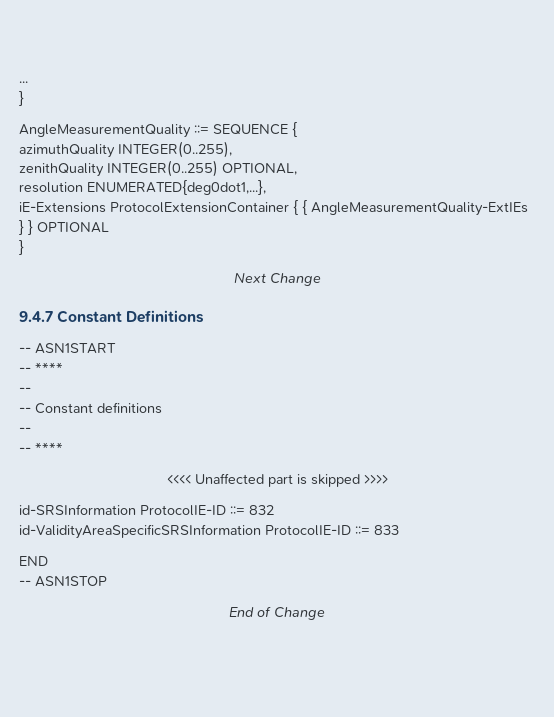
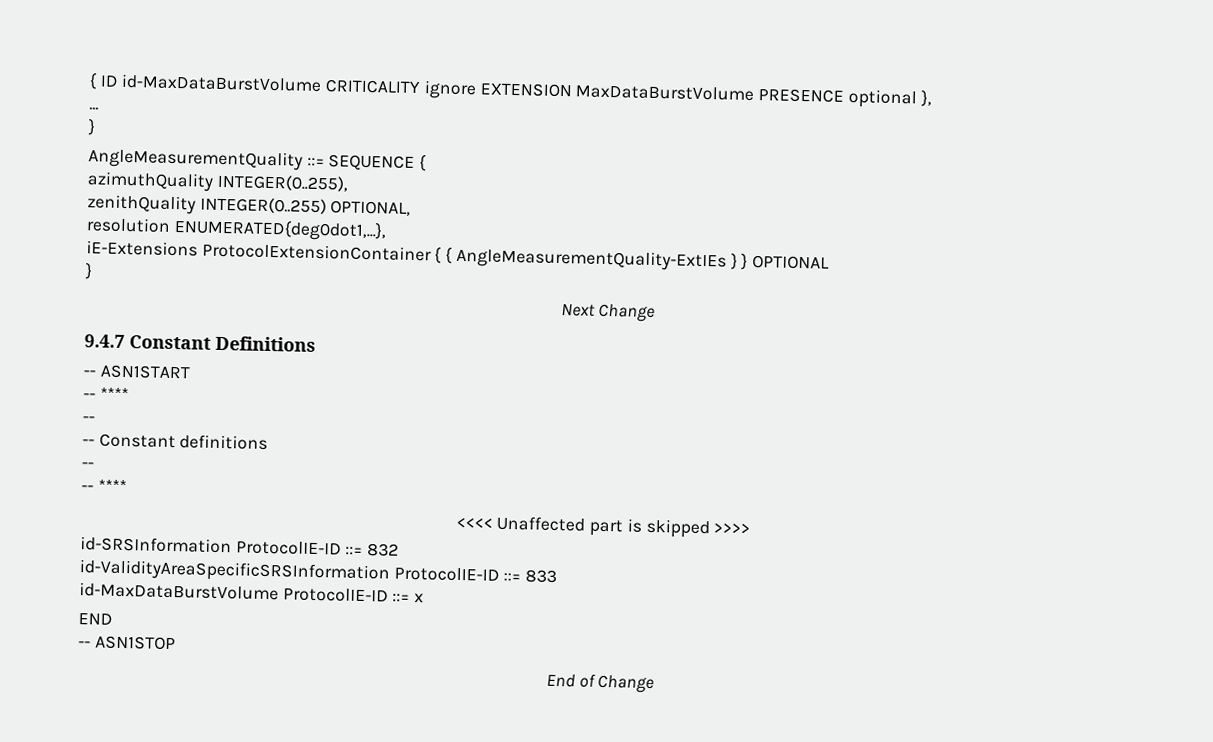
+ { ID id-MaxDataBurstVolume CRITICALITY ignore EXTENSION MaxDataBurstVolume PRESENCE optional },
+ id-MaxDataBurstVolume ProtocolIE-ID ::= x

